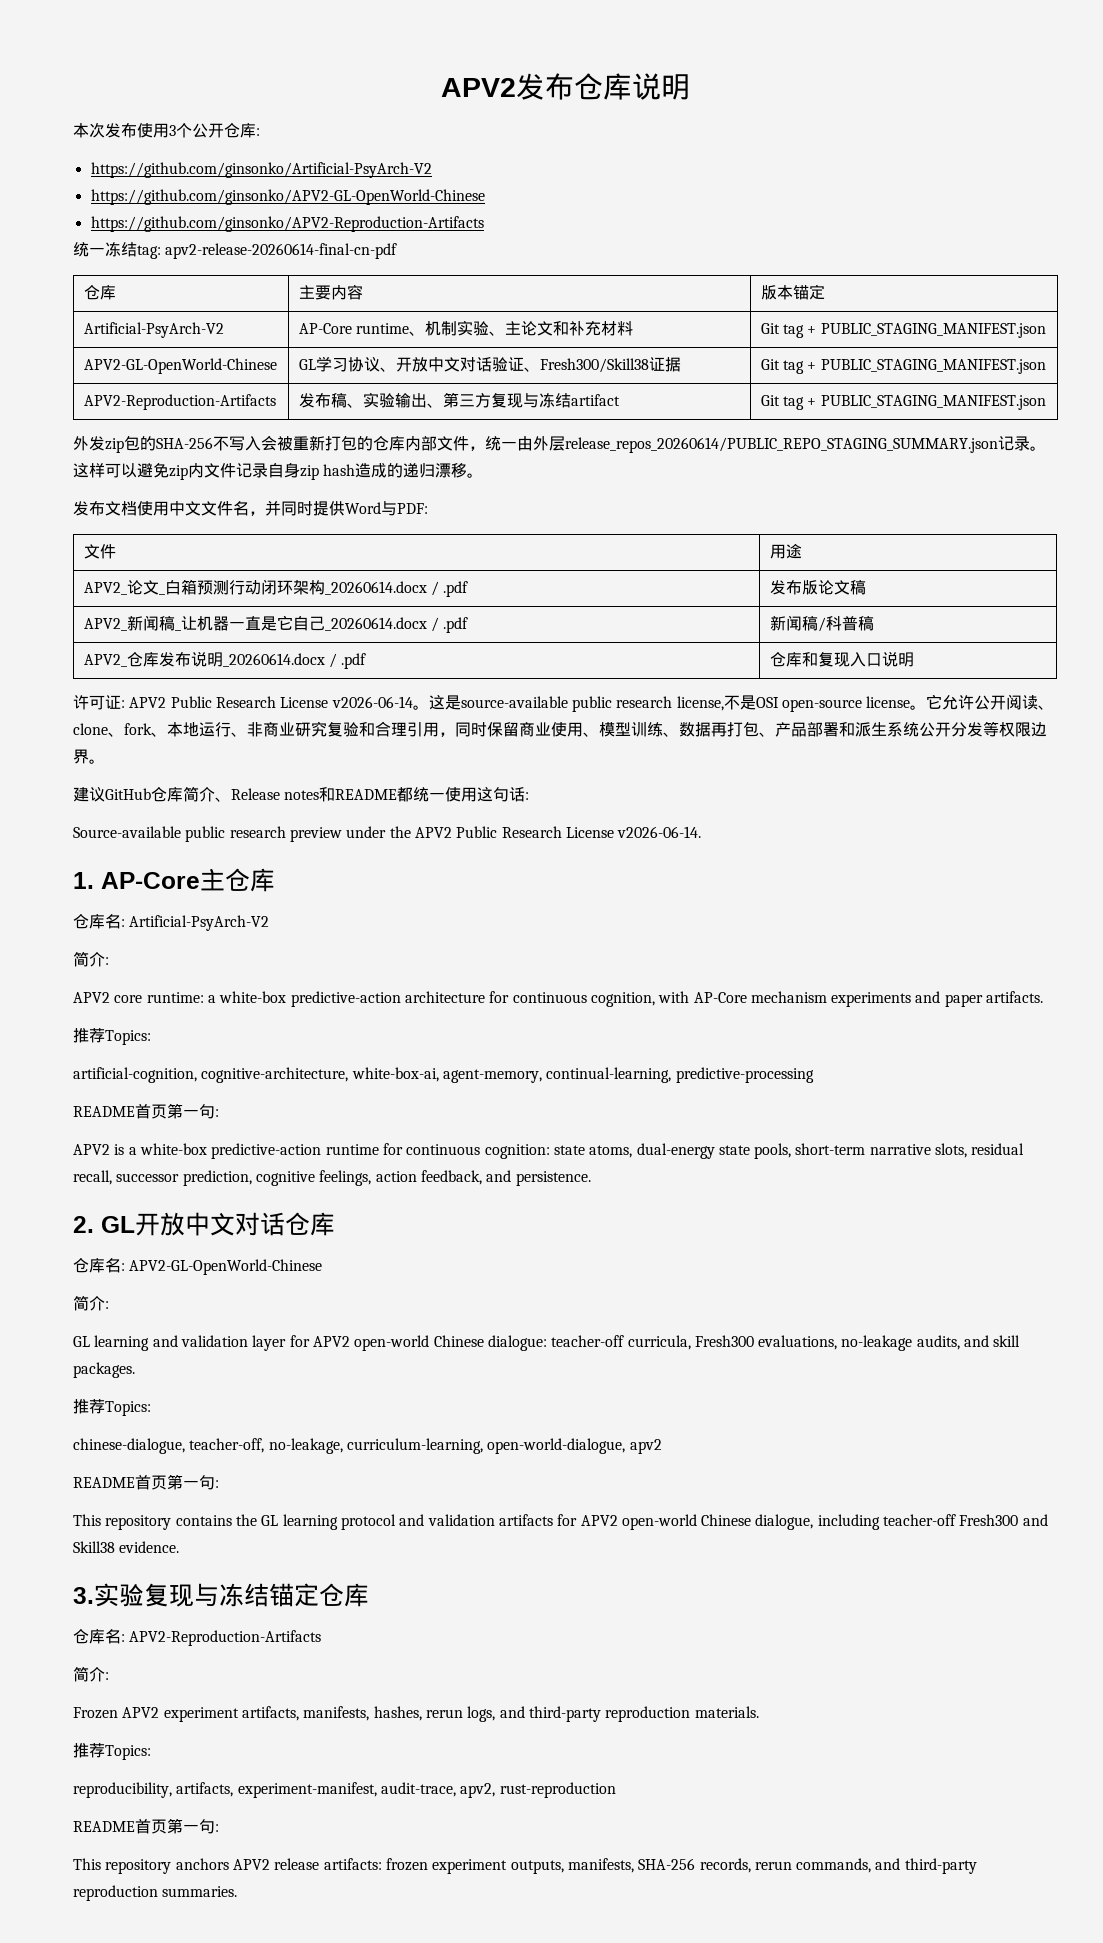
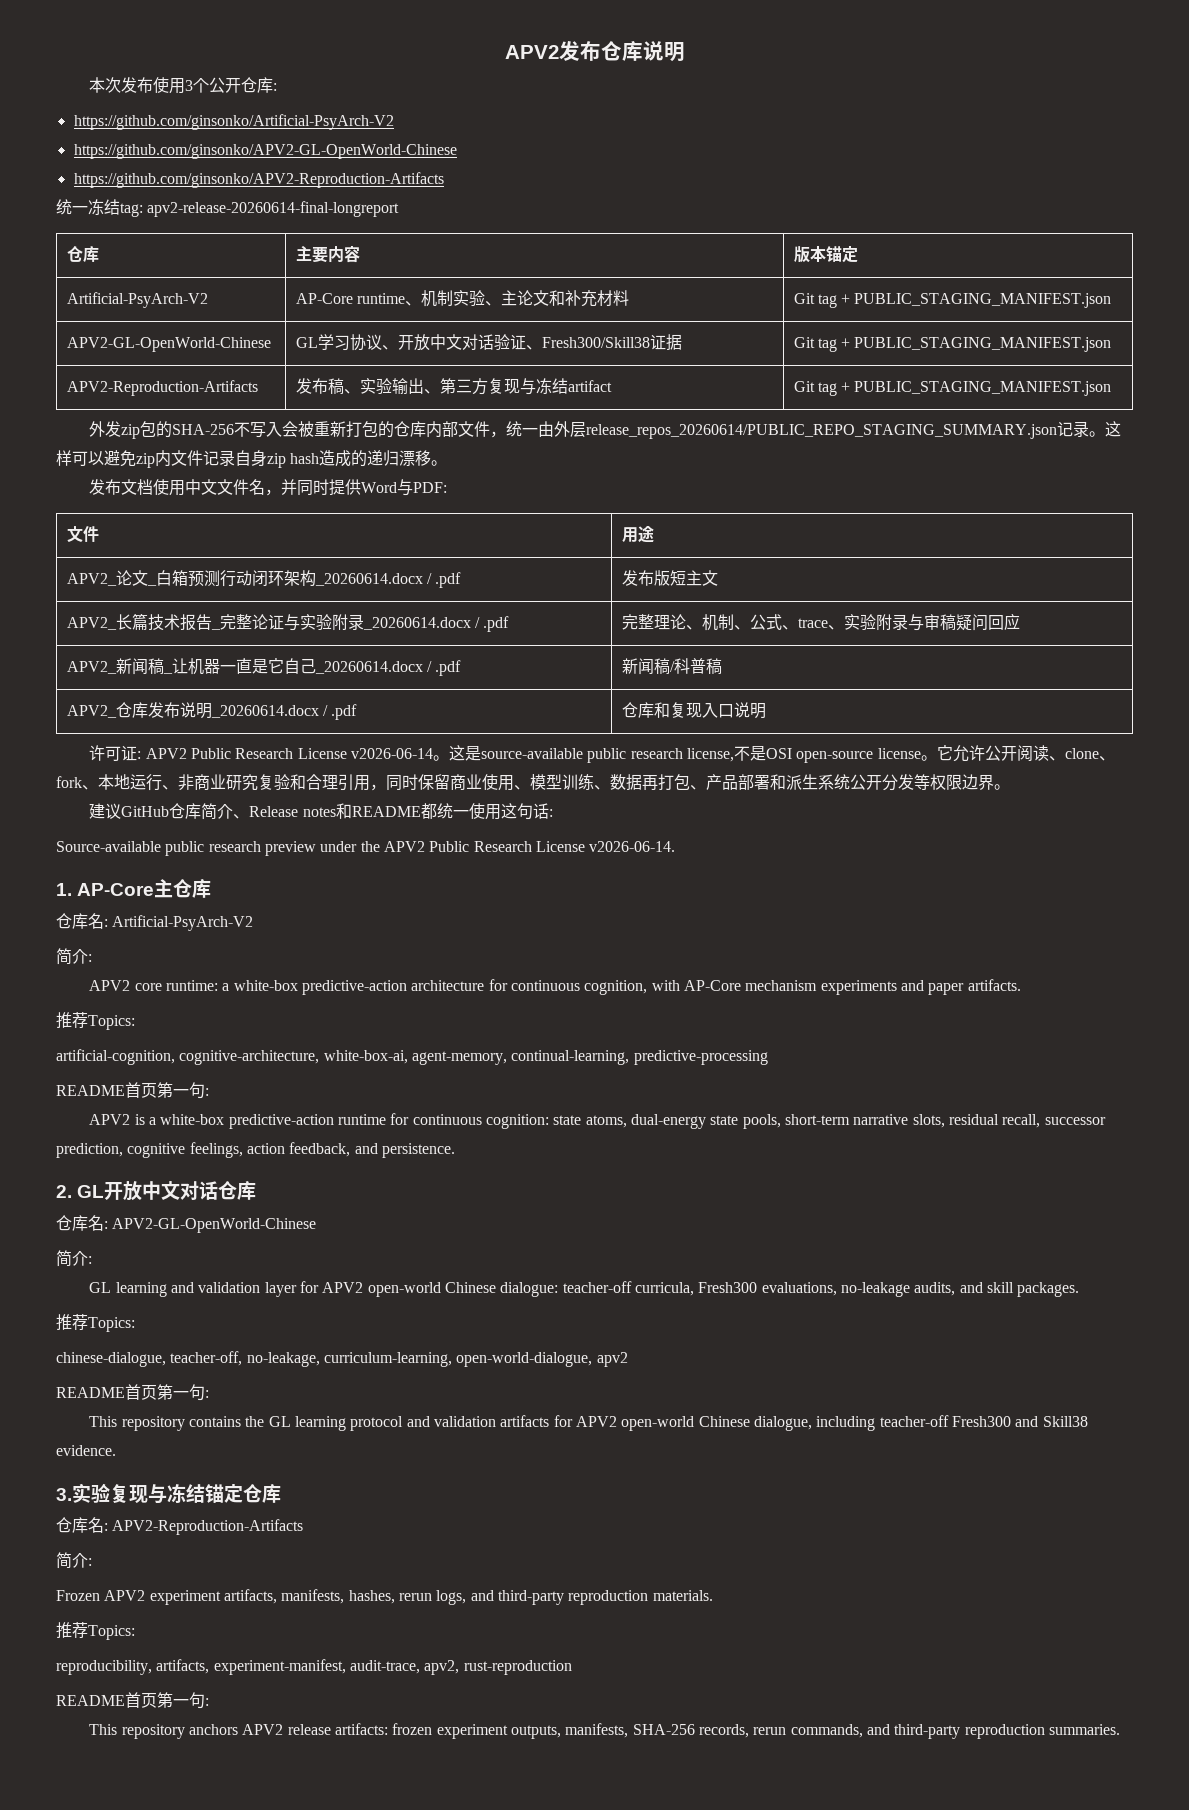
- 统一冻结tag: apv2-release-20260614-final-cn-pdf
+ 统一冻结tag: apv2-release-20260614-final-longreport
- APV2_论文_白箱预测行动闭环架构_20260614.docx / .pdf | 发布版论文稿
+ APV2_论文_白箱预测行动闭环架构_20260614.docx / .pdf | 发布版短主文
+ APV2_长篇技术报告_完整论证与实验附录_20260614.docx / .pdf | 完整理论、机制、公式、trace、实验附录与审稿疑问回应

